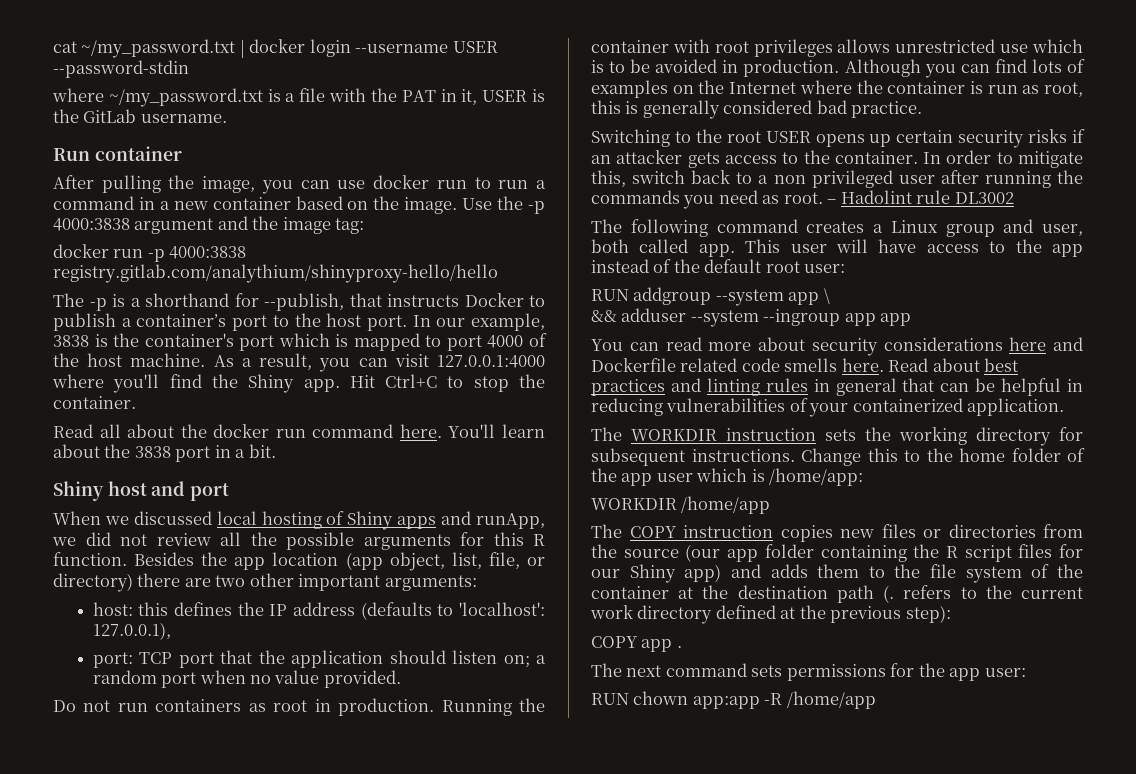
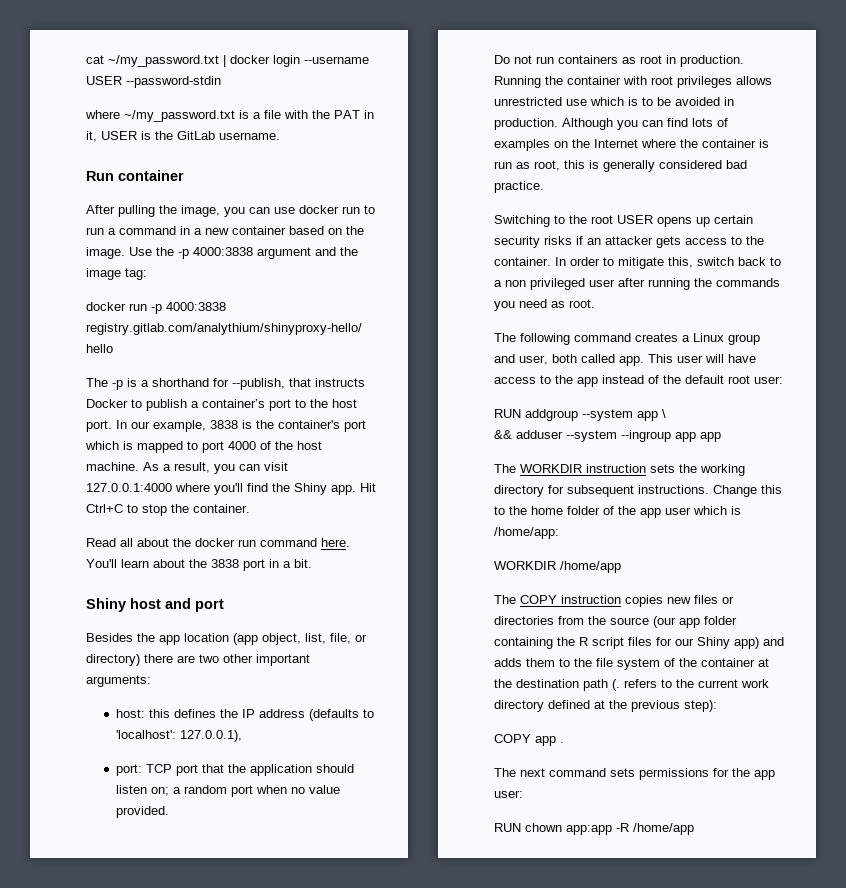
- When we discussed local hosting of Shiny apps and runApp, we did not review all the possible arguments for this R function.
- – Hadolint rule DL3002
- You can read more about security considerations here and Dockerfile related code smells here. Read about best practices and linting rules in general that can be helpful in reducing vulnerabilities of your containerized application.

